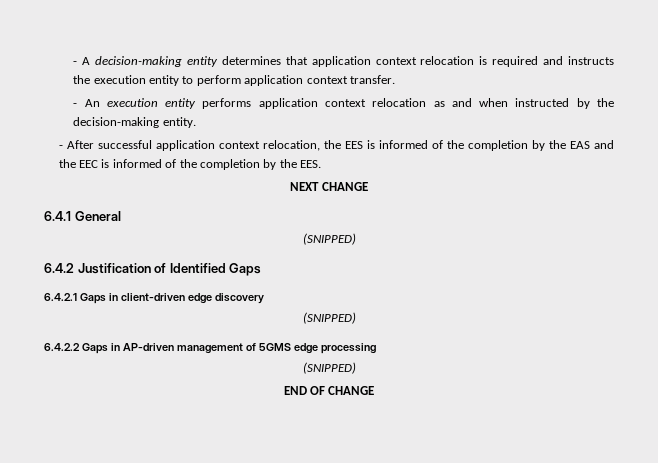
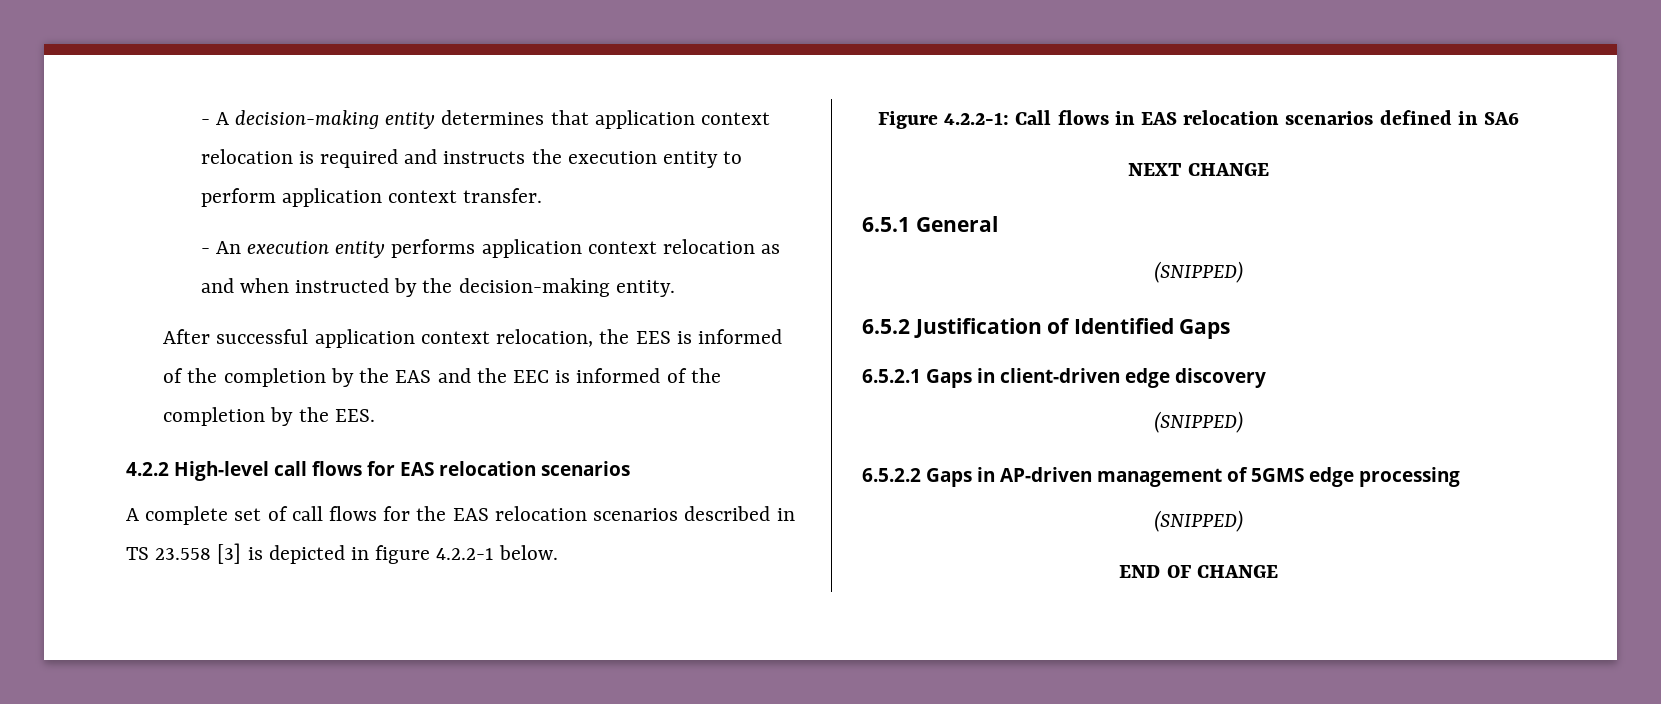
- - After successful application context relocation, the EES is informed of the completion by the EAS and the EEC is informed of the completion by the EES.
+ After successful application context relocation, the EES is informed of the completion by the EAS and the EEC is informed of the completion by the EES.
+ 4.2.2 High-level call flows for EAS relocation scenarios
+ A complete set of call flows for the EAS relocation scenarios described in TS 23.558 [3] is depicted in figure 4.2.2-1 below.
+ Figure 4.2.2-1: Call flows in EAS relocation scenarios defined in SA6
- 6.4.1 General
+ 6.5.1 General
- 6.4.2 Justification of Identified Gaps
+ 6.5.2 Justification of Identified Gaps
- 6.4.2.1 Gaps in client-driven edge discovery
+ 6.5.2.1 Gaps in client-driven edge discovery
- 6.4.2.2 Gaps in AP-driven management of 5GMS edge processing
+ 6.5.2.2 Gaps in AP-driven management of 5GMS edge processing

